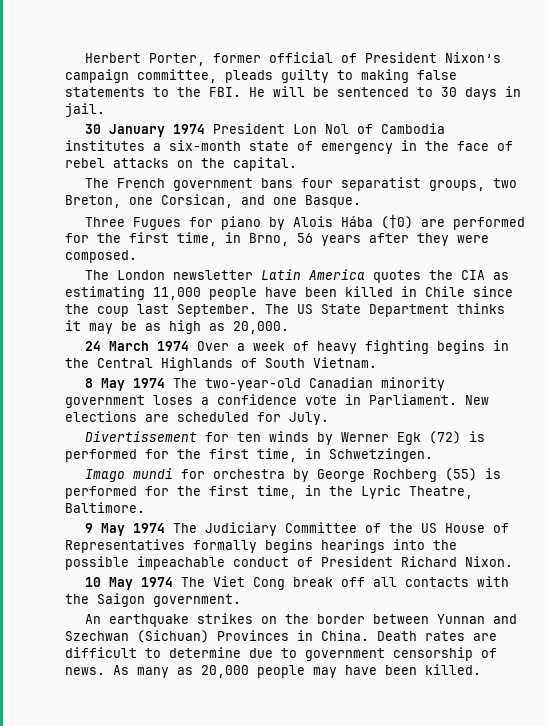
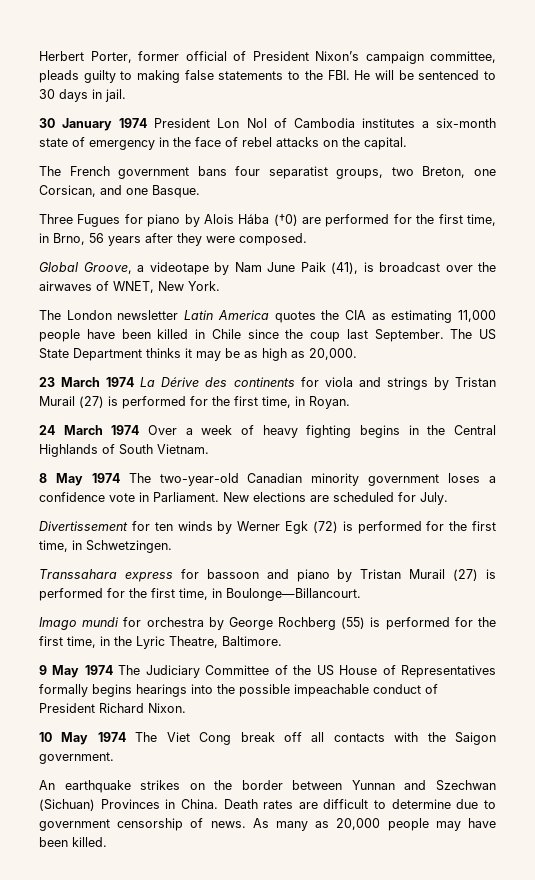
+ Global Groove, a videotape by Nam June Paik (41), is broadcast over the airwaves of WNET, New York.
+ 23 March 1974 La Dérive des continents for viola and strings by Tristan Murail (27) is performed for the first time, in Royan.
+ Transsahara express for bassoon and piano by Tristan Murail (27) is performed for the first time, in Boulonge—Billancourt.

